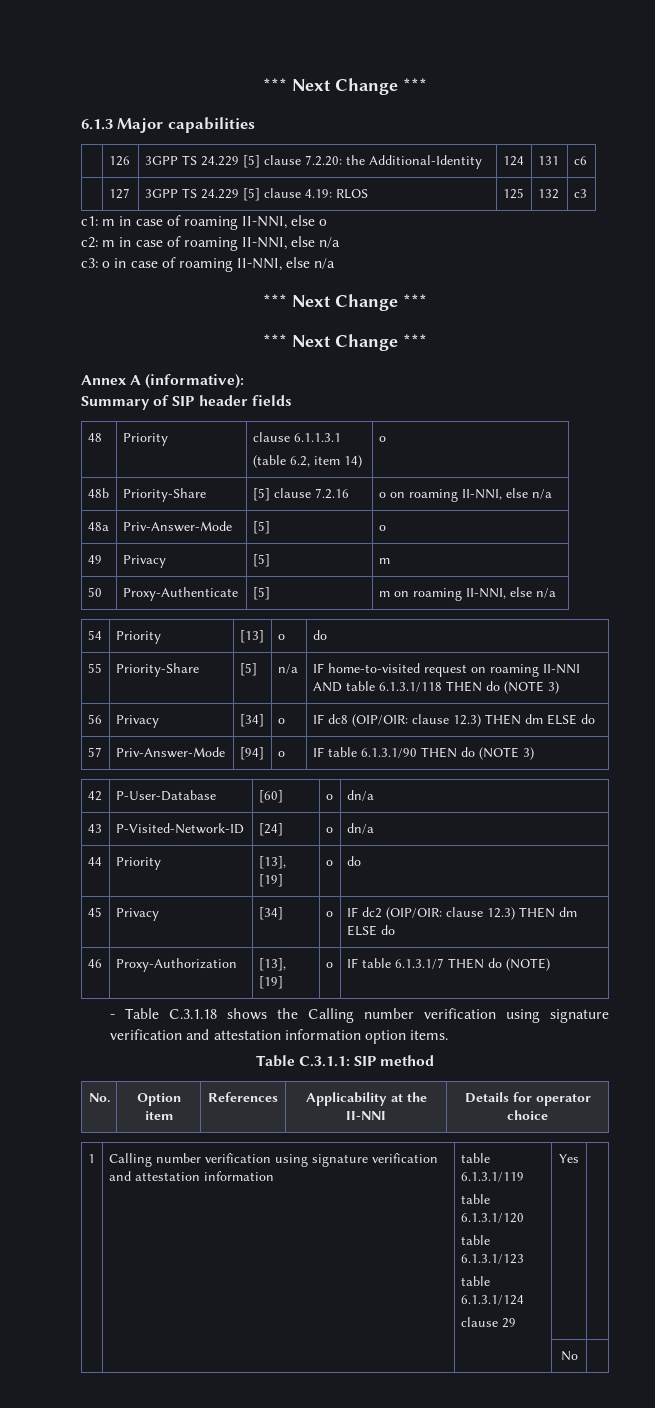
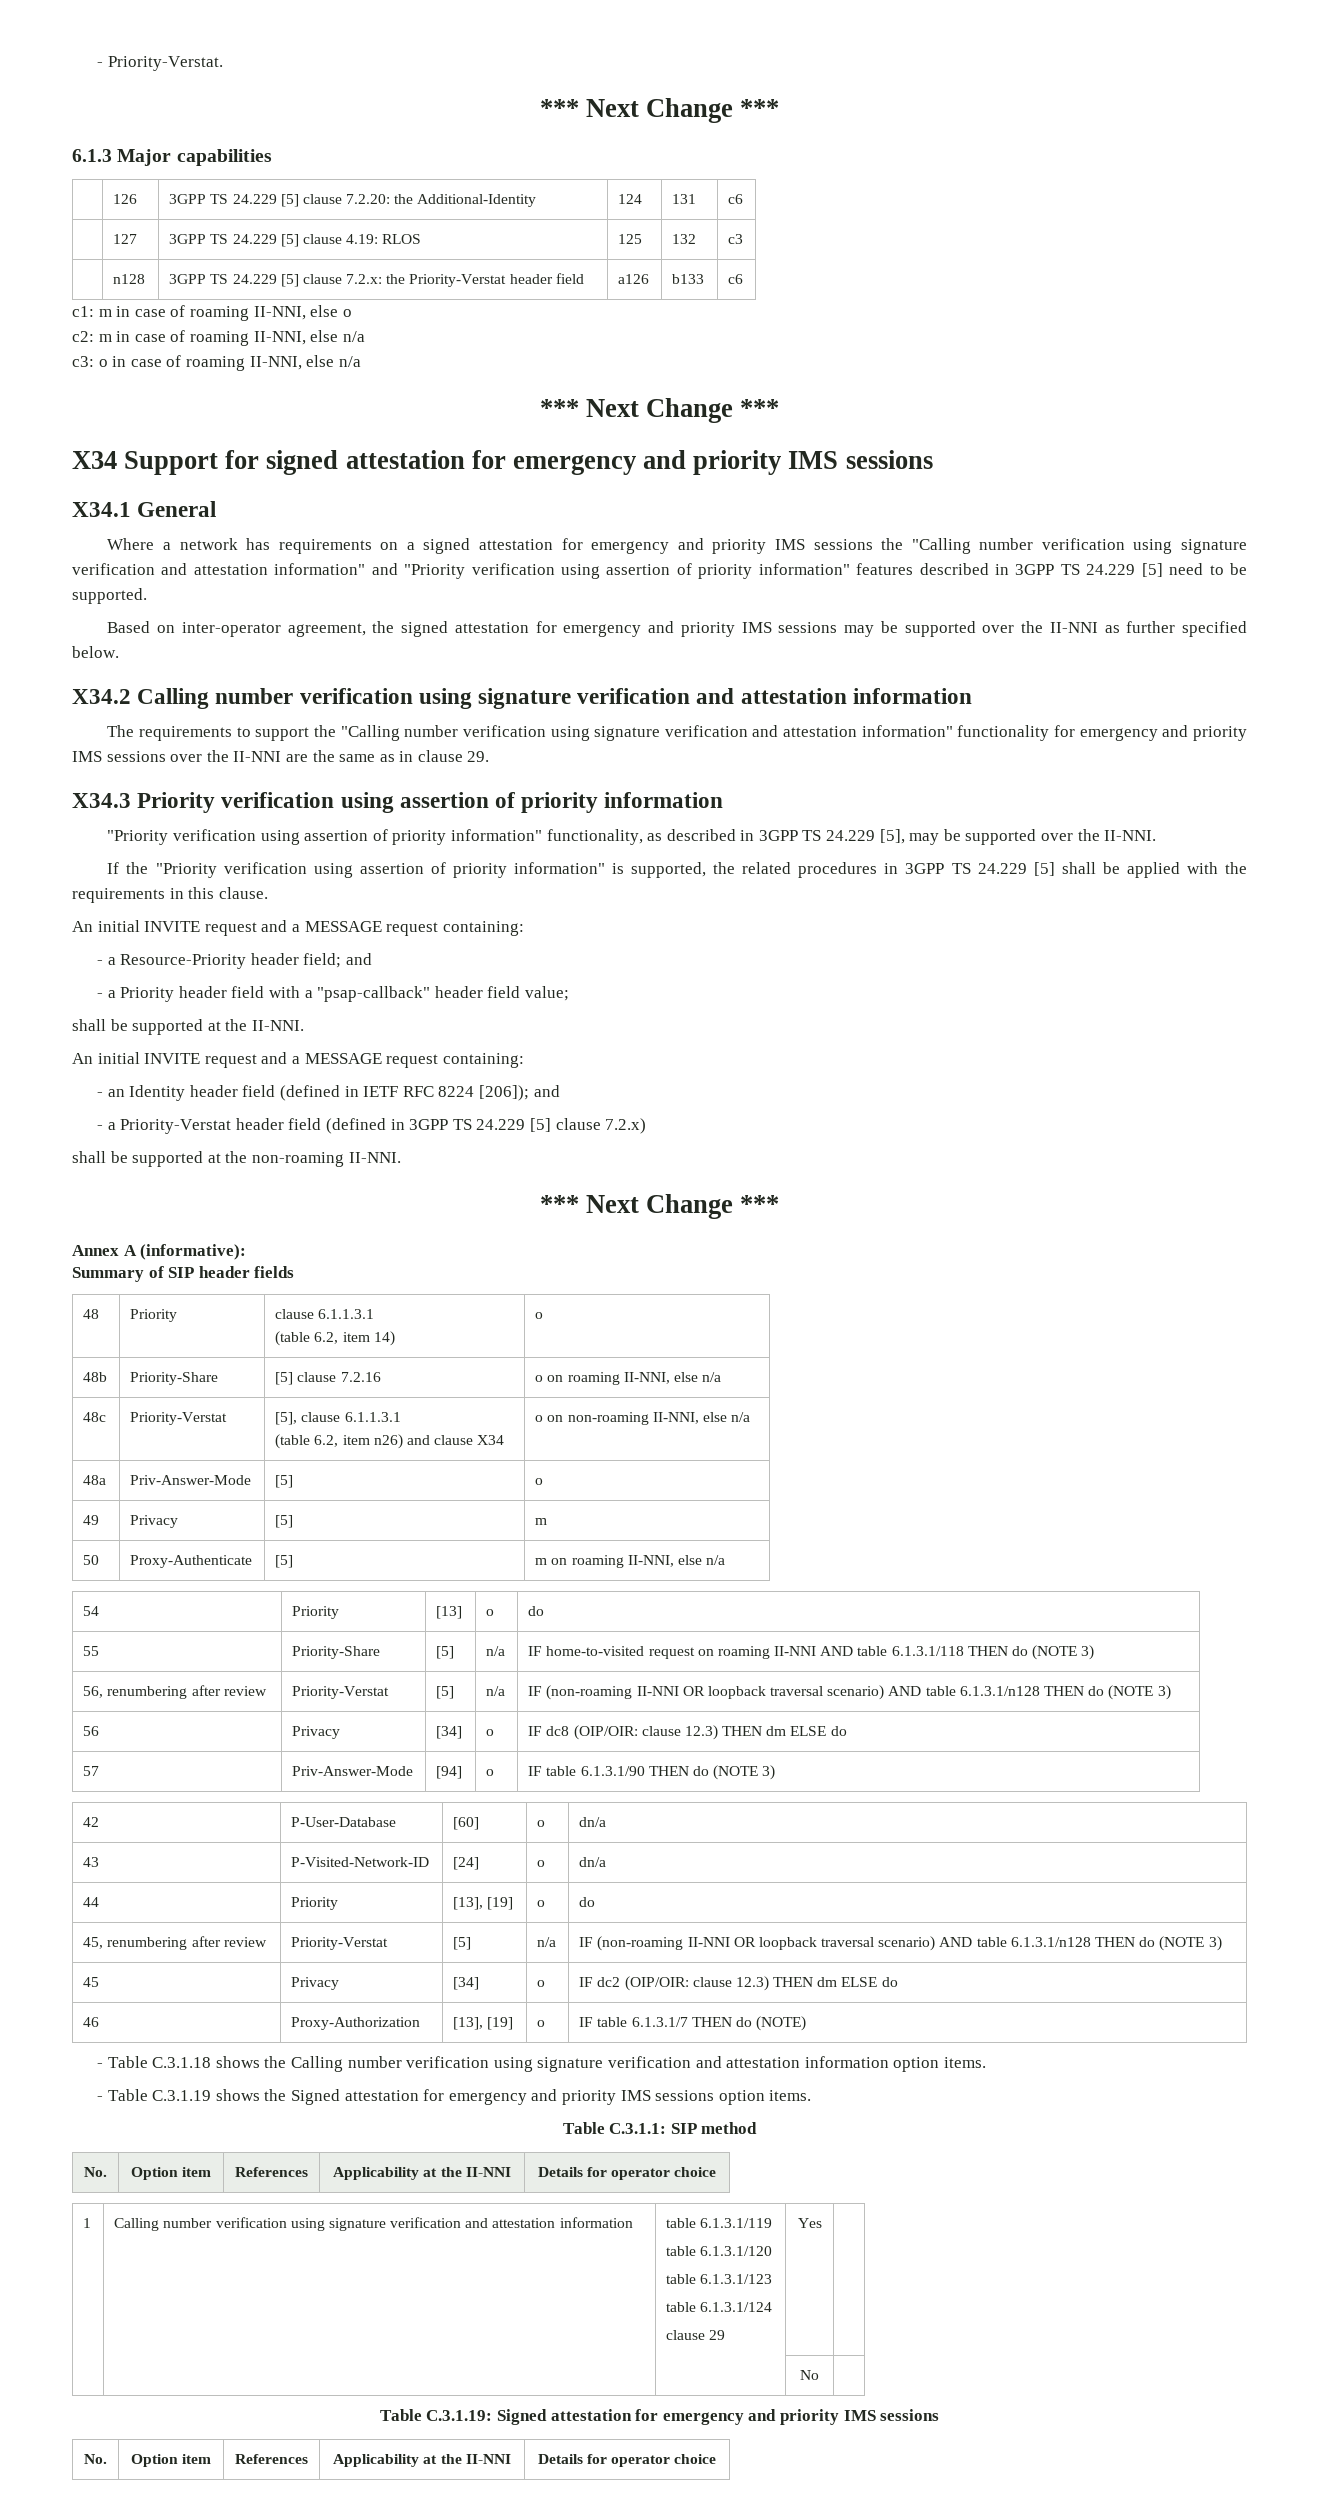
+ - Priority-Verstat.
+ | n128 | 3GPP TS 24.229 [5] clause 7.2.x: the Priority-Verstat header field | a126 | b133 | c6
+ X34 Support for signed attestation for emergency and priority IMS sessions
+ X34.1 General
+ Where a network has requirements on a signed attestation for emergency and priority IMS sessions the "Calling number verification using signature verification and attestation information" and "Priority verification using assertion of priority information" features described in 3GPP TS 24.229 [5] need to be supported.
+ Based on inter-operator agreement, the signed attestation for emergency and priority IMS sessions may be supported over the II-NNI as further specified below.
+ X34.2 Calling number verification using signature verification and attestation information
+ The requirements to support the "Calling number verification using signature verification and attestation information" functionality for emergency and priority IMS sessions over the II-NNI are the same as in clause 29.
+ X34.3 Priority verification using assertion of priority information
+ "Priority verification using assertion of priority information" functionality, as described in 3GPP TS 24.229 [5], may be supported over the II-NNI.
+ If the "Priority verification using assertion of priority information" is supported, the related procedures in 3GPP TS 24.229 [5] shall be applied with the requirements in this clause.
+ An initial INVITE request and a MESSAGE request containing:
+ - a Resource-Priority header field; and
+ - a Priority header field with a "psap-callback" header field value;
+ shall be supported at the II-NNI.
+ An initial INVITE request and a MESSAGE request containing:
+ - an Identity header field (defined in IETF RFC 8224 [206]); and
+ - a Priority-Verstat header field (defined in 3GPP TS 24.229 [5] clause 7.2.x)
+ shall be supported at the non-roaming II-NNI.
+ 48c | Priority-Verstat | [5], clause 6.1.1.3.1
+ (table 6.2, item n26) and clause X34 | o on non-roaming II-NNI, else n/a
+ 56, renumbering after review | Priority-Verstat | [5] | n/a | IF (non-roaming II-NNI OR loopback traversal scenario) AND table 6.1.3.1/n128 THEN do (NOTE 3)
+ 45, renumbering after review | Priority-Verstat | [5] | n/a | IF (non-roaming II-NNI OR loopback traversal scenario) AND table 6.1.3.1/n128 THEN do (NOTE 3)
+ - Table C.3.1.19 shows the Signed attestation for emergency and priority IMS sessions option items.
+ Table C.3.1.19: Signed attestation for emergency and priority IMS sessions
+ No. | Option item | References | Applicability at the II-NNI | Details for operator choice

